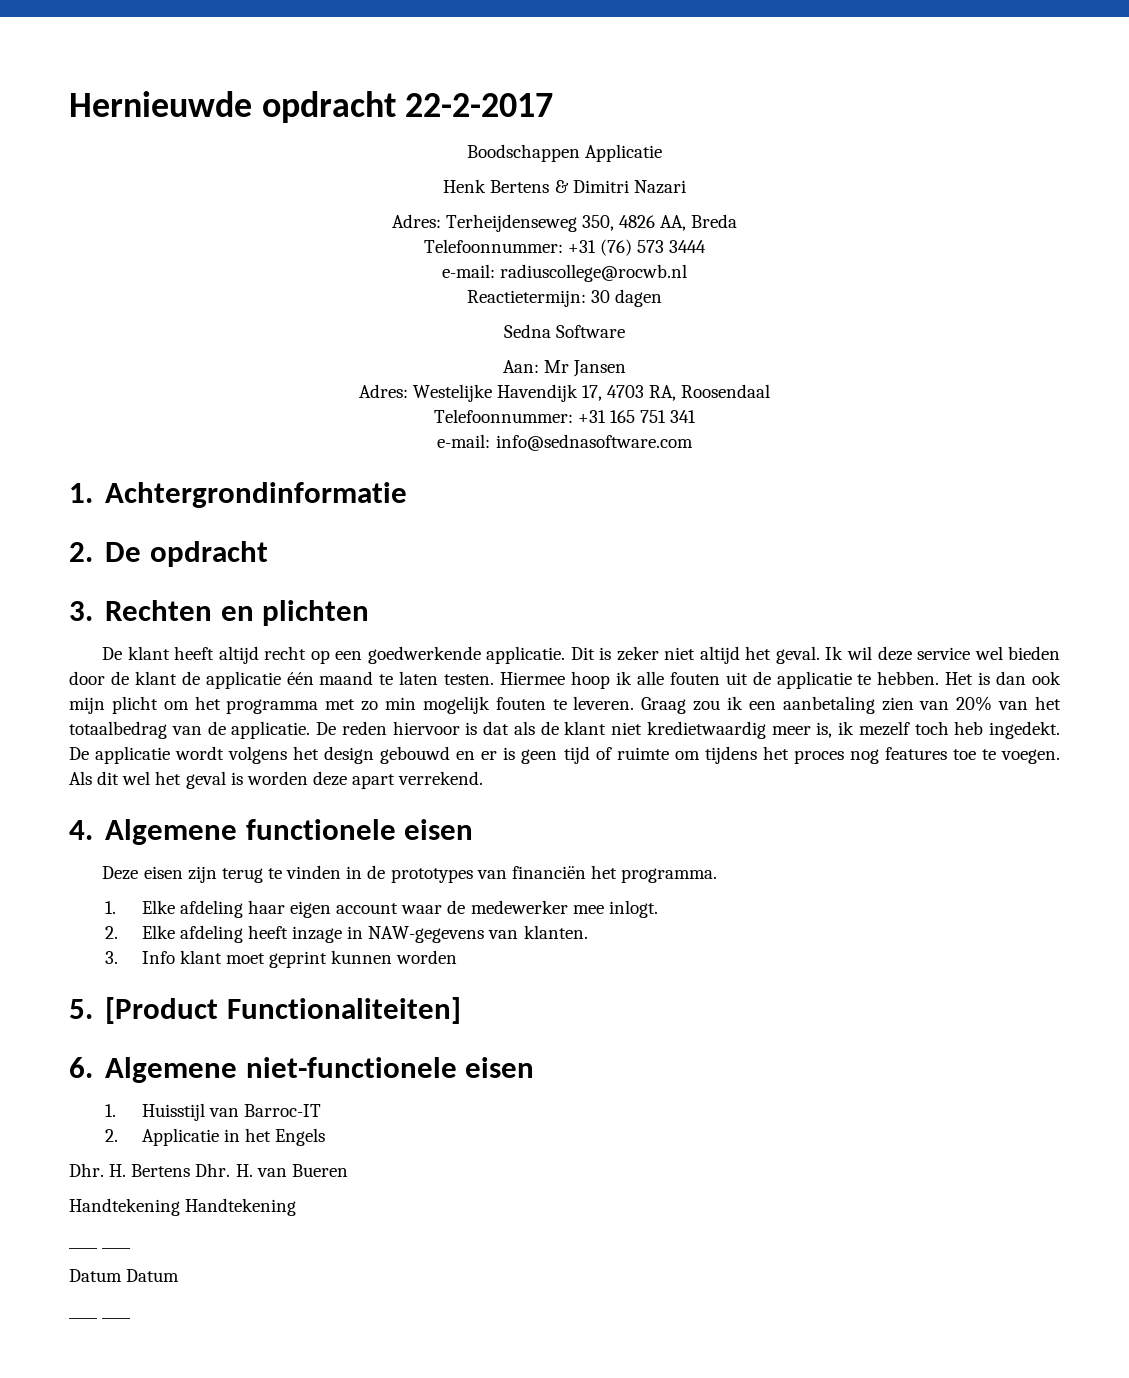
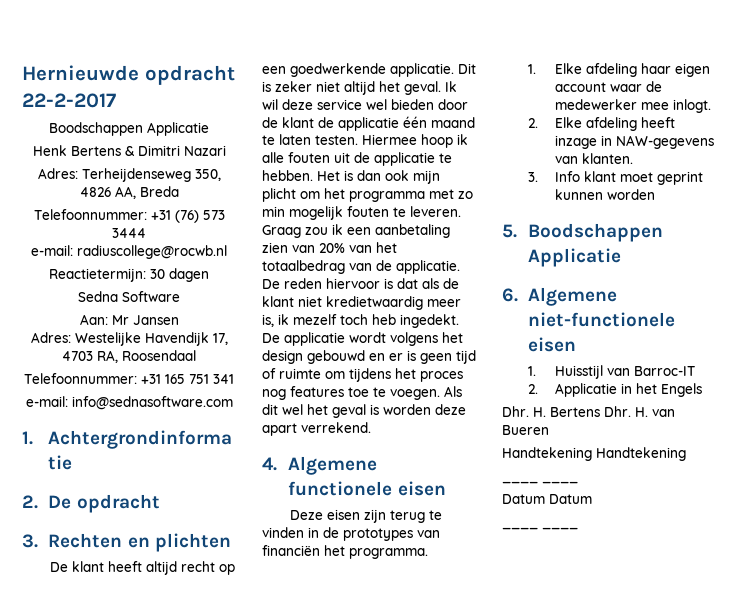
- 5. [Product Functionaliteiten]
+ 5. Boodschappen Applicatie

